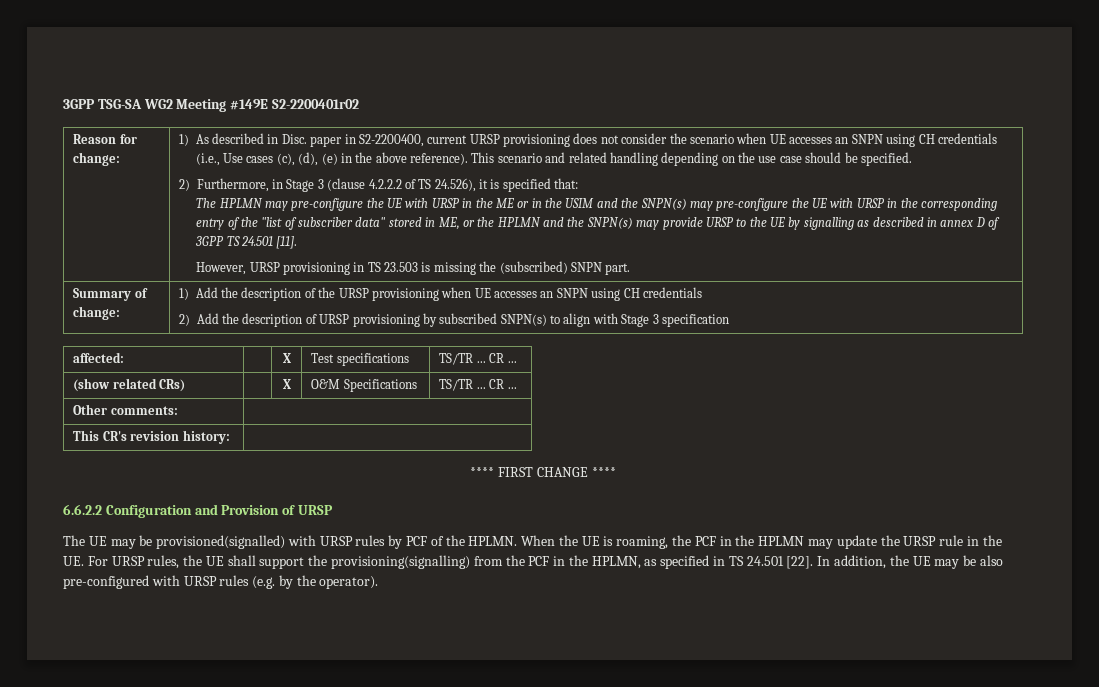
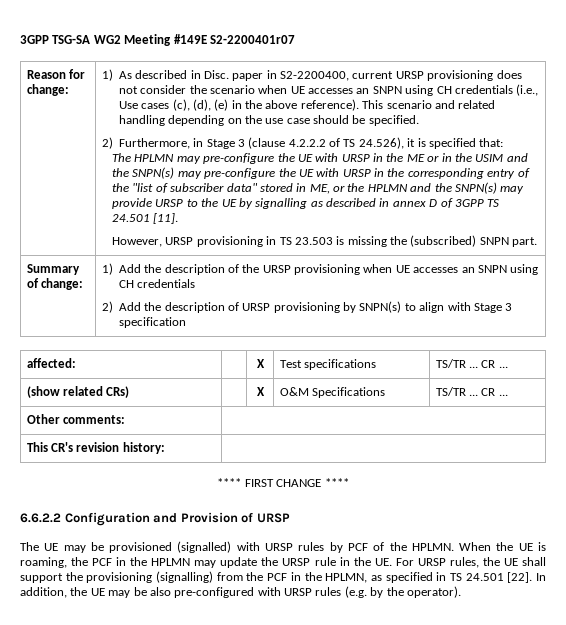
- 3GPP TSG-SA WG2 Meeting #149E S2-2200401r02
+ 3GPP TSG-SA WG2 Meeting #149E S2-2200401r07
  Summary of change: | 1) Add the description of the URSP provisioning when UE accesses an SNPN using CH credentials
- 2) Add the description of URSP provisioning by subscribed SNPN(s) to align with Stage 3 specification
+ 2) Add the description of URSP provisioning by SNPN(s) to align with Stage 3 specification
- The UE may be provisioned(signalled) with URSP rules by PCF of the HPLMN.
+ The UE may be provisioned (signalled) with URSP rules by PCF of the HPLMN.
- When the UE is roaming, the PCF in the HPLMN may update the URSP rule in the UE. For URSP rules, the UE shall support the provisioning(signalling) from the PCF in the HPLMN, as specified in TS 24.501 [22].
+ When the UE is roaming, the PCF in the HPLMN may update the URSP rule in the UE. For URSP rules, the UE shall support the provisioning (signalling) from the PCF in the HPLMN, as specified in TS 24.501 [22].

